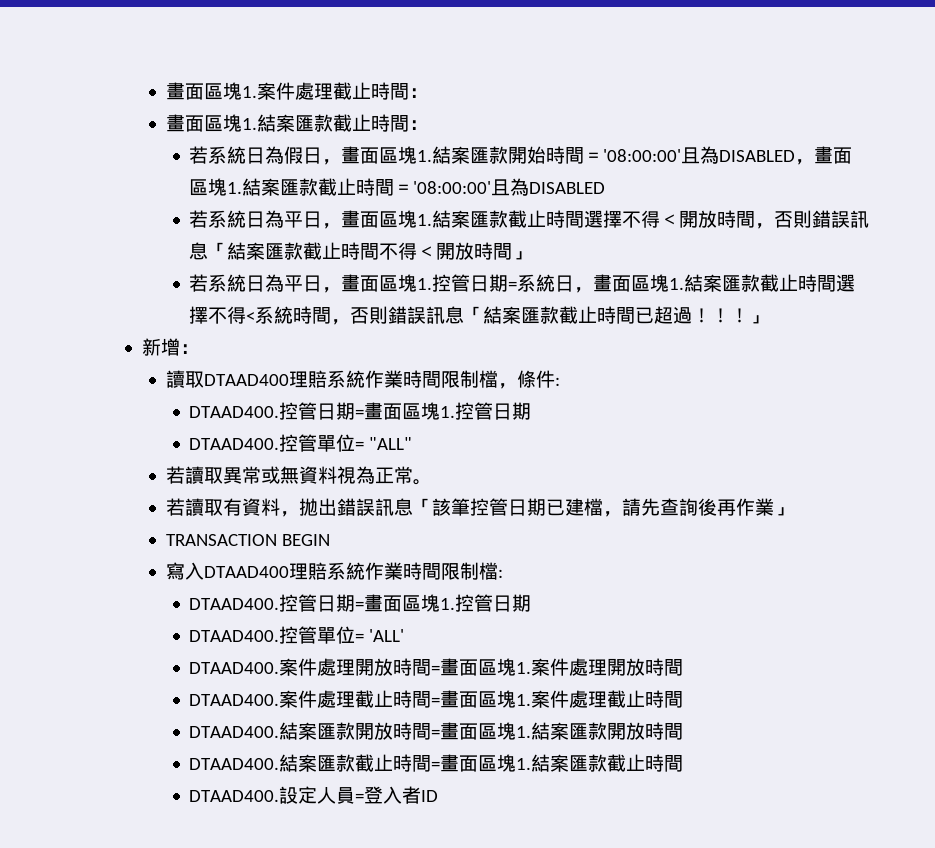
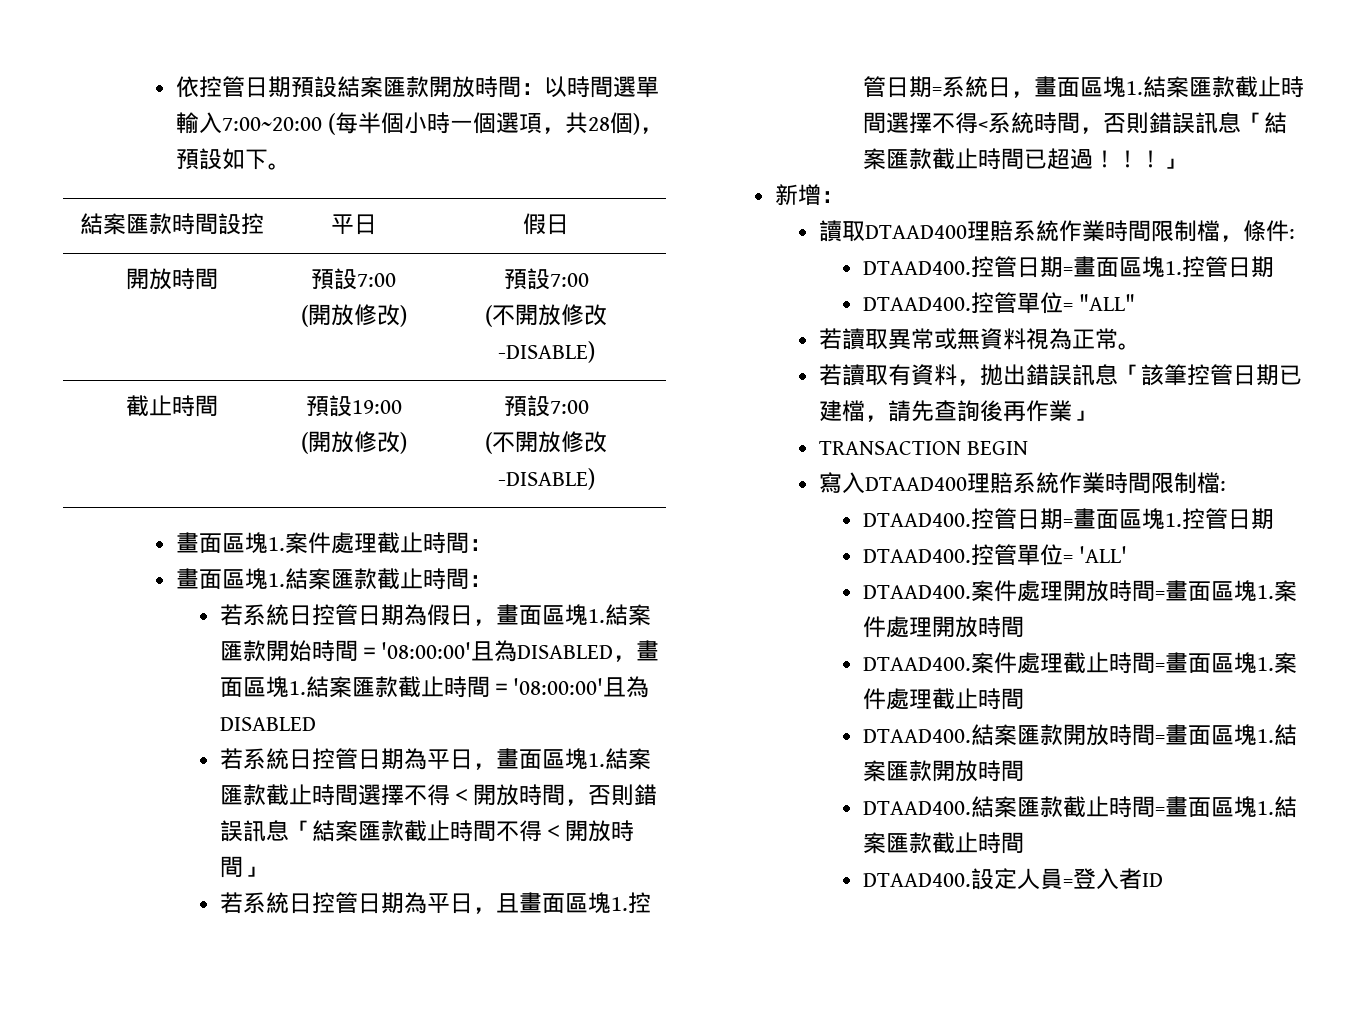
+ 依控管日期預設結案匯款開放時間：以時間選單輸入7:00~20:00 (每半個小時一個選項，共28個)，預設如下。
+ 結案匯款時間設控 | 平日 | 假日
+ 開放時間 | 預設7:00
+ (開放修改) | 預設7:00
+ (不開放修改-DISABLE)
+ 截止時間 | 預設19:00
+ (開放修改) | 預設7:00
+ (不開放修改-DISABLE)
- 若系統日為假日，畫面區塊1.結案匯款開始時間＝'08:00:00'且為DISABLED，畫面區塊1.結案匯款截止時間＝'08:00:00'且為DISABLED
+ 若系統日控管日期為假日，畫面區塊1.結案匯款開始時間＝'08:00:00'且為DISABLED，畫面區塊1.結案匯款截止時間＝'08:00:00'且為DISABLED
- 若系統日為平日，畫面區塊1.結案匯款截止時間選擇不得＜開放時間，否則錯誤訊息「結案匯款截止時間不得＜開放時間」
+ 若系統日控管日期為平日，畫面區塊1.結案匯款截止時間選擇不得＜開放時間，否則錯誤訊息「結案匯款截止時間不得＜開放時間」
- 若系統日為平日，畫面區塊1.控管日期=系統日，畫面區塊1.結案匯款截止時間選擇不得<系統時間，否則錯誤訊息「結案匯款截止時間已超過！
+ 若系統日控管日期為平日，且畫面區塊1.控管日期=系統日，畫面區塊1.結案匯款截止時間選擇不得<系統時間，否則錯誤訊息「結案匯款截止時間已超過！

